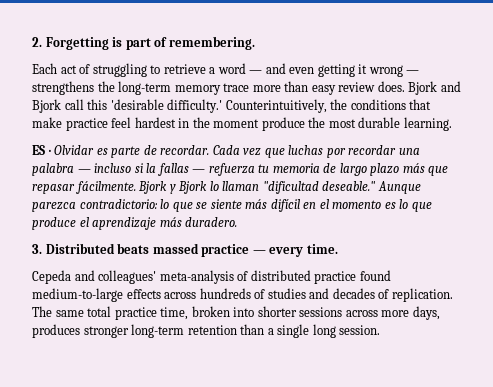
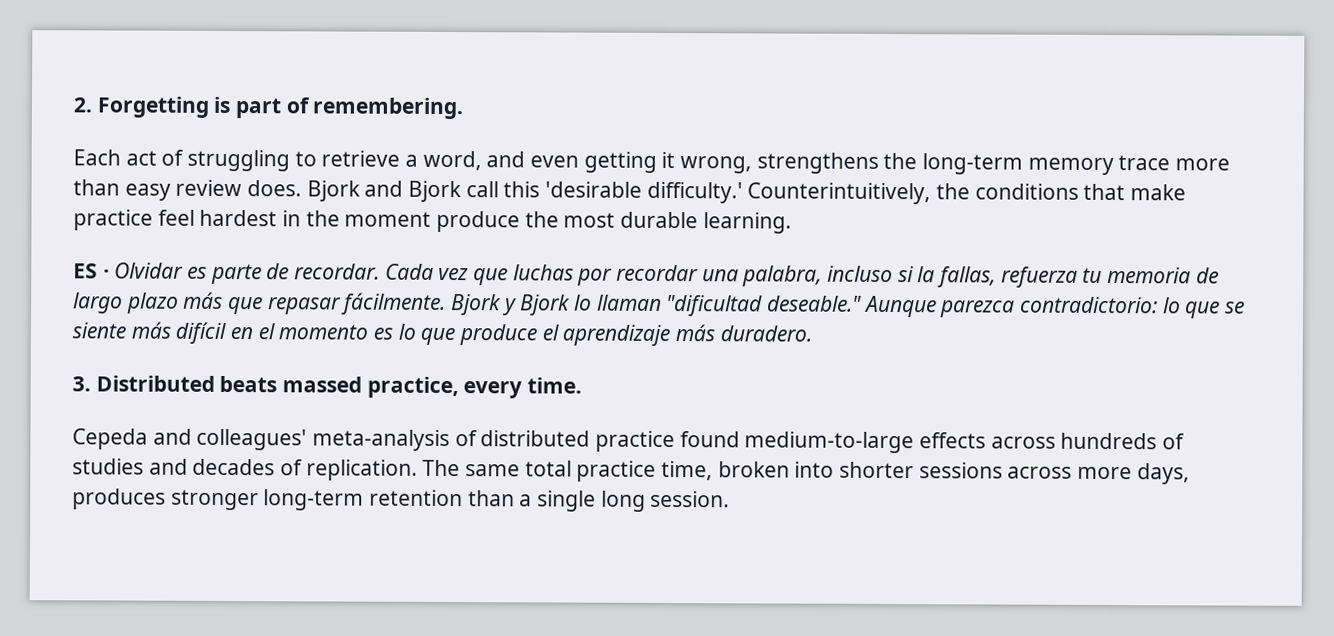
- Each act of struggling to retrieve a word — and even getting it wrong — strengthens the long-term memory trace more than easy review does.
+ Each act of struggling to retrieve a word, and even getting it wrong, strengthens the long-term memory trace more than easy review does.
- Cada vez que luchas por recordar una palabra — incluso si la fallas — refuerza tu memoria de largo plazo más que repasar fácilmente.
+ Cada vez que luchas por recordar una palabra, incluso si la fallas, refuerza tu memoria de largo plazo más que repasar fácilmente.
- 3. Distributed beats massed practice — every time.
+ 3. Distributed beats massed practice, every time.

